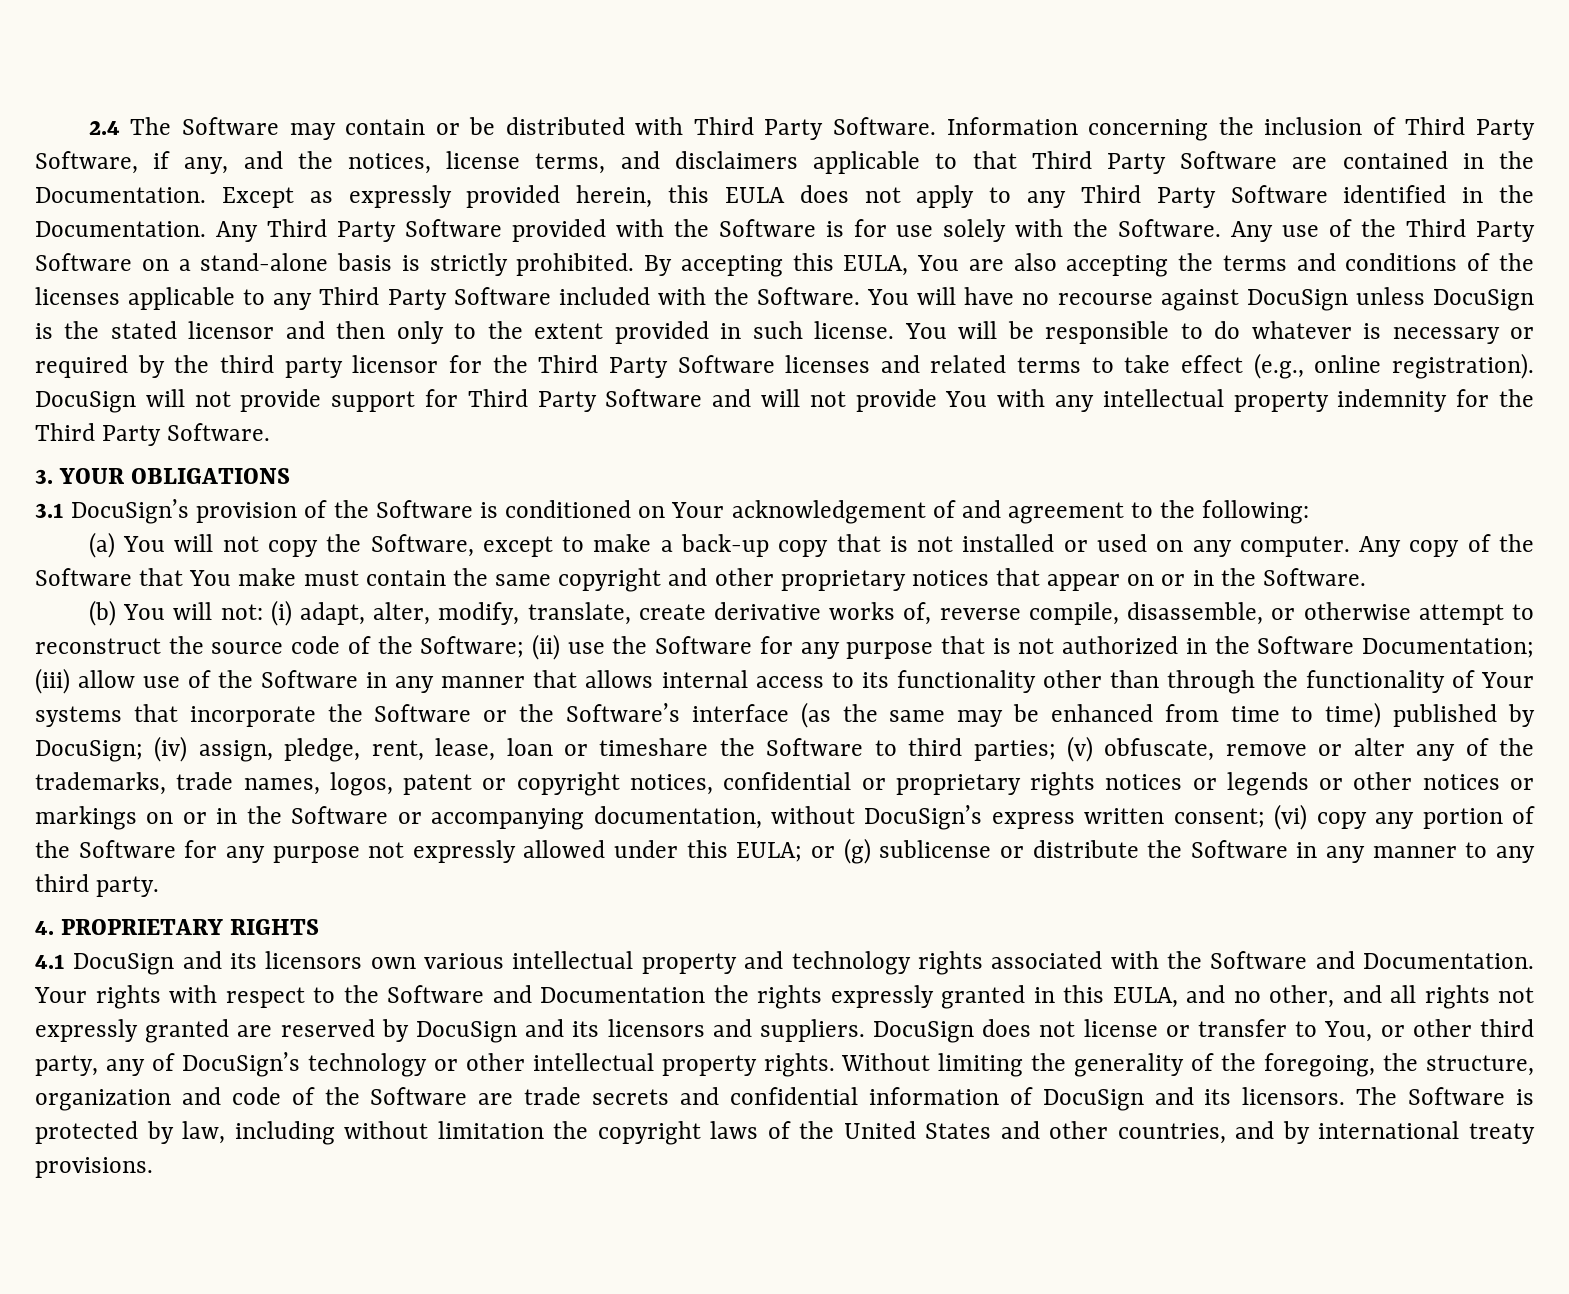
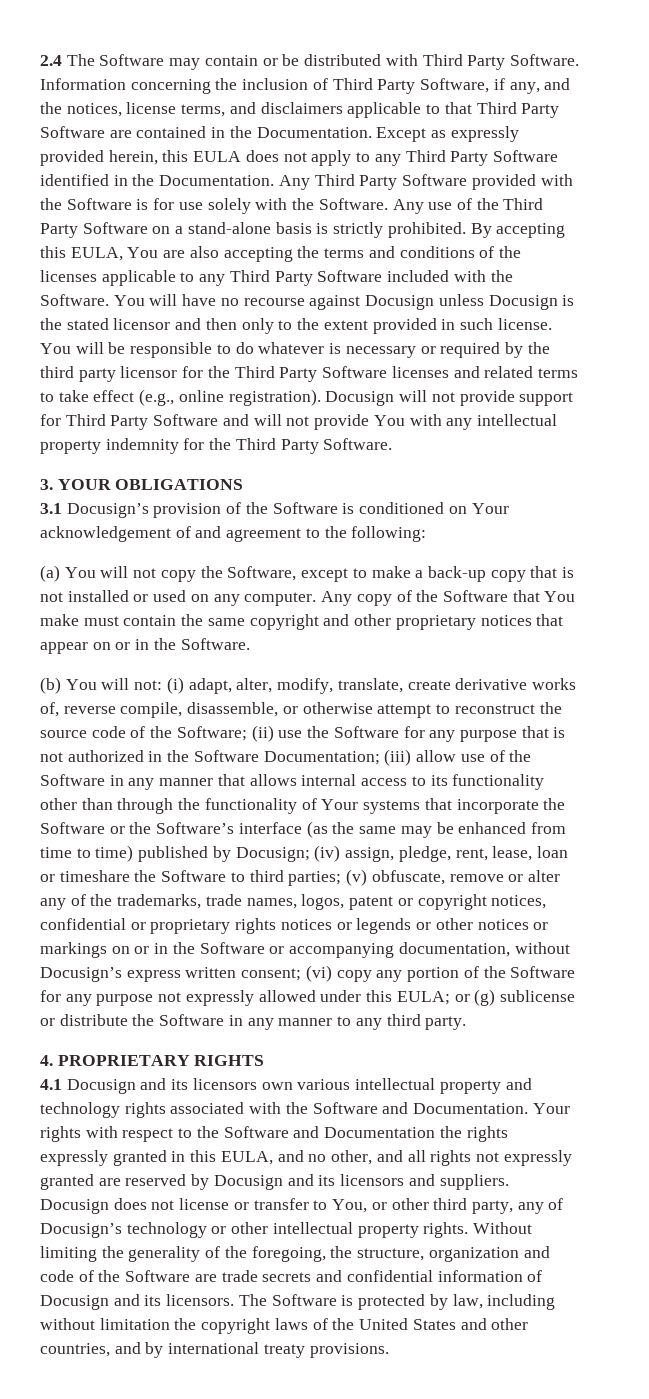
- You will have no recourse against DocuSign unless DocuSign is the stated licensor and then only to the extent provided in such license.
+ You will have no recourse against Docusign unless Docusign is the stated licensor and then only to the extent provided in such license.
- DocuSign will not provide support for Third Party Software and will not provide You with any intellectual property indemnity for the Third Party Software.
+ Docusign will not provide support for Third Party Software and will not provide You with any intellectual property indemnity for the Third Party Software.
- 3.1 DocuSign’s provision of the Software is conditioned on Your acknowledgement of and agreement to the following:
+ 3.1 Docusign’s provision of the Software is conditioned on Your acknowledgement of and agreement to the following:
- (iii) allow use of the Software in any manner that allows internal access to its functionality other than through the functionality of Your systems that incorporate the Software or the Software’s interface (as the same may be enhanced from time to time) published by DocuSign;
+ (iii) allow use of the Software in any manner that allows internal access to its functionality other than through the functionality of Your systems that incorporate the Software or the Software’s interface (as the same may be enhanced from time to time) published by Docusign;
- (v) obfuscate, remove or alter any of the trademarks, trade names, logos, patent or copyright notices, confidential or proprietary rights notices or legends or other notices or markings on or in the Software or accompanying documentation, without DocuSign’s express written consent;
+ (v) obfuscate, remove or alter any of the trademarks, trade names, logos, patent or copyright notices, confidential or proprietary rights notices or legends or other notices or markings on or in the Software or accompanying documentation, without Docusign’s express written consent;
- 4.1 DocuSign and its licensors own various intellectual property and technology rights associated with the Software and Documentation.
+ 4.1 Docusign and its licensors own various intellectual property and technology rights associated with the Software and Documentation.
- Your rights with respect to the Software and Documentation the rights expressly granted in this EULA, and no other, and all rights not expressly granted are reserved by DocuSign and its licensors and suppliers.
+ Your rights with respect to the Software and Documentation the rights expressly granted in this EULA, and no other, and all rights not expressly granted are reserved by Docusign and its licensors and suppliers.
- DocuSign does not license or transfer to You, or other third party, any of DocuSign’s technology or other intellectual property rights.
+ Docusign does not license or transfer to You, or other third party, any of Docusign’s technology or other intellectual property rights.
- Without limiting the generality of the foregoing, the structure, organization and code of the Software are trade secrets and confidential information of DocuSign and its licensors.
+ Without limiting the generality of the foregoing, the structure, organization and code of the Software are trade secrets and confidential information of Docusign and its licensors.

